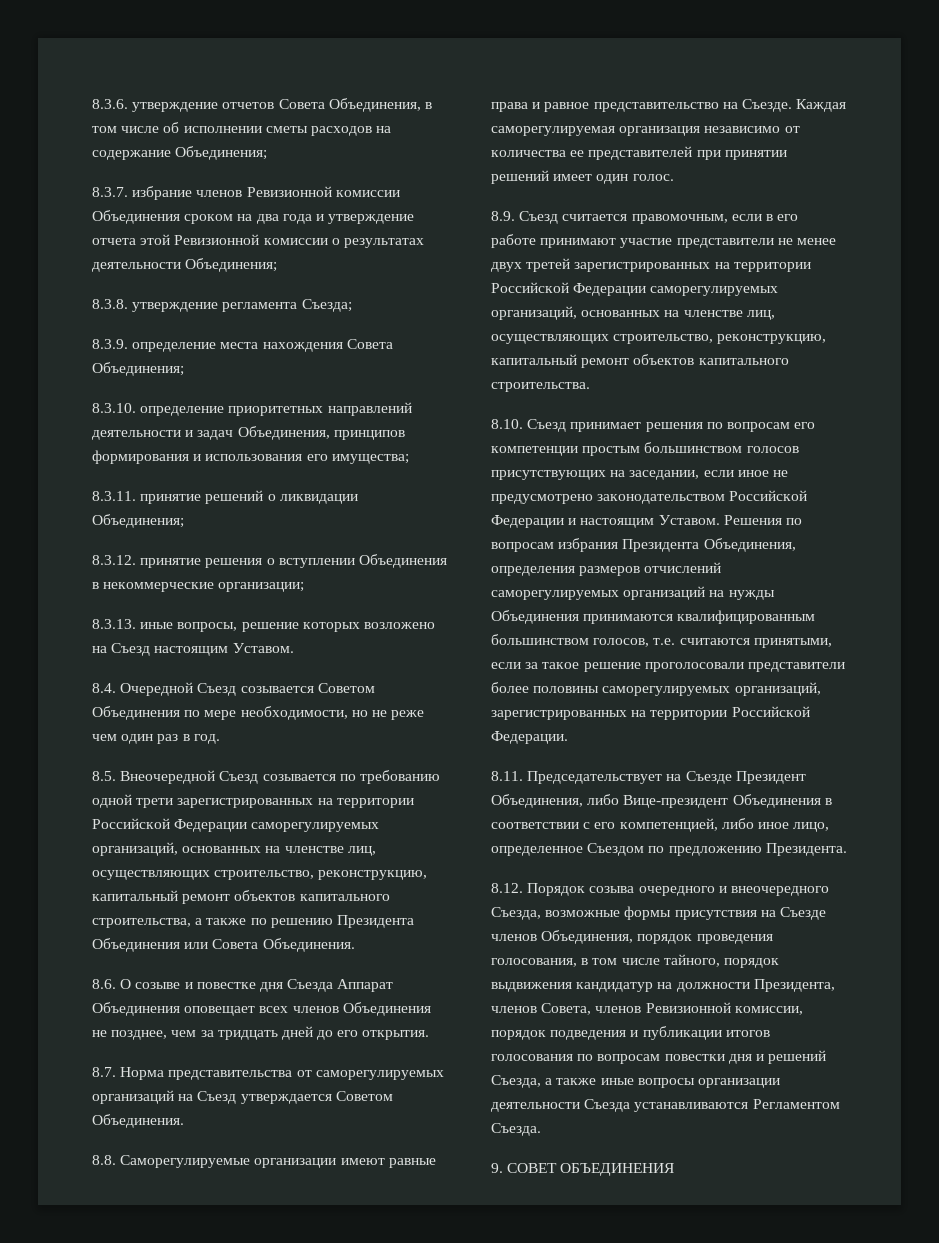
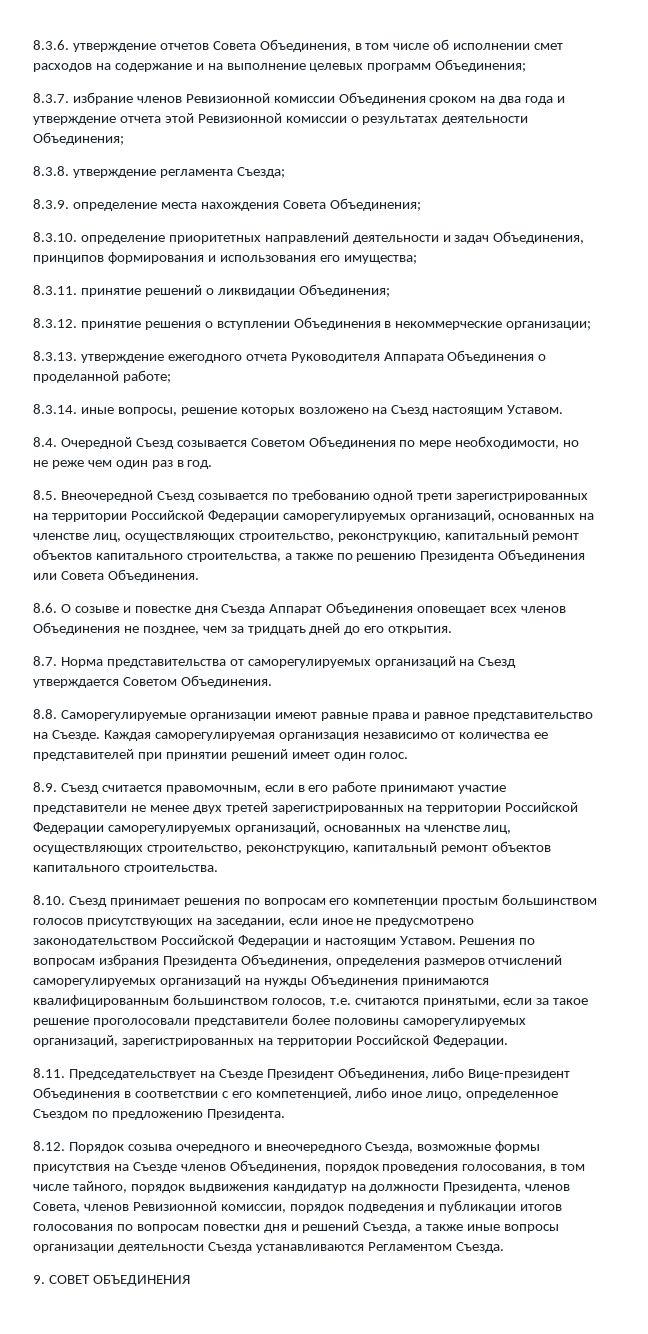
- 8.3.6. утверждение отчетов Совета Объединения, в том числе об исполнении сметы расходов на содержание Объединения;
+ 8.3.6. утверждение отчетов Совета Объединения, в том числе об исполнении смет расходов на содержание и на выполнение целевых программ Объединения;
- 8.3.13. иные вопросы, решение которых возложено на Съезд настоящим Уставом.
+ 8.3.13. утверждение ежегодного отчета Руководителя Аппарата Объединения о проделанной работе;
+ 8.3.14. иные вопросы, решение которых возложено на Съезд настоящим Уставом.

